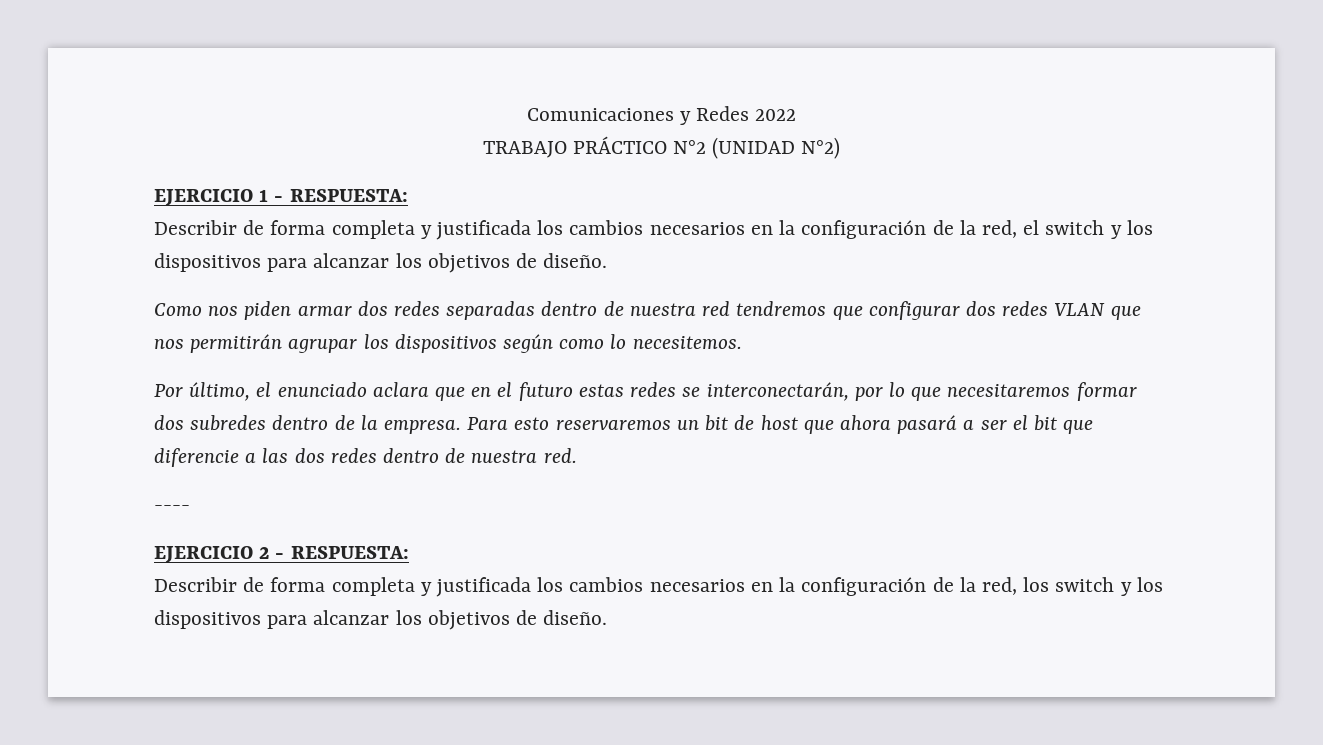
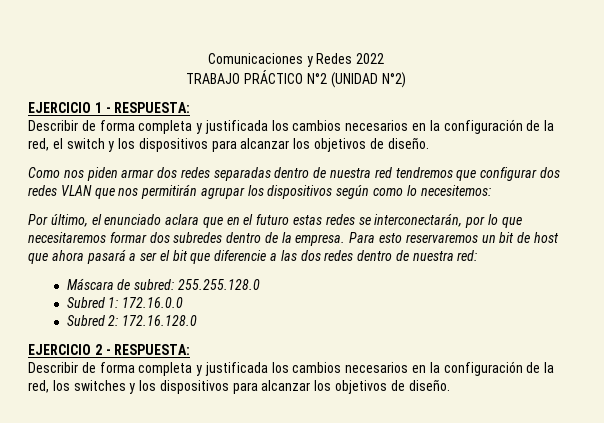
- Como nos piden armar dos redes separadas dentro de nuestra red tendremos que configurar dos redes VLAN que nos permitirán agrupar los dispositivos según como lo necesitemos.
+ Como nos piden armar dos redes separadas dentro de nuestra red tendremos que configurar dos redes VLAN que nos permitirán agrupar los dispositivos según como lo necesitemos:
- Para esto reservaremos un bit de host que ahora pasará a ser el bit que diferencie a las dos redes dentro de nuestra red.
- ----
+ Para esto reservaremos un bit de host que ahora pasará a ser el bit que diferencie a las dos redes dentro de nuestra red:
+ Máscara de subred: 255.255.128.0
+ Subred 1: 172.16.0.0
+ Subred 2: 172.16.128.0
- Describir de forma completa y justificada los cambios necesarios en la configuración de la red, los switch y los dispositivos para alcanzar los objetivos de diseño.
+ Describir de forma completa y justificada los cambios necesarios en la configuración de la red, los switches y los dispositivos para alcanzar los objetivos de diseño.

